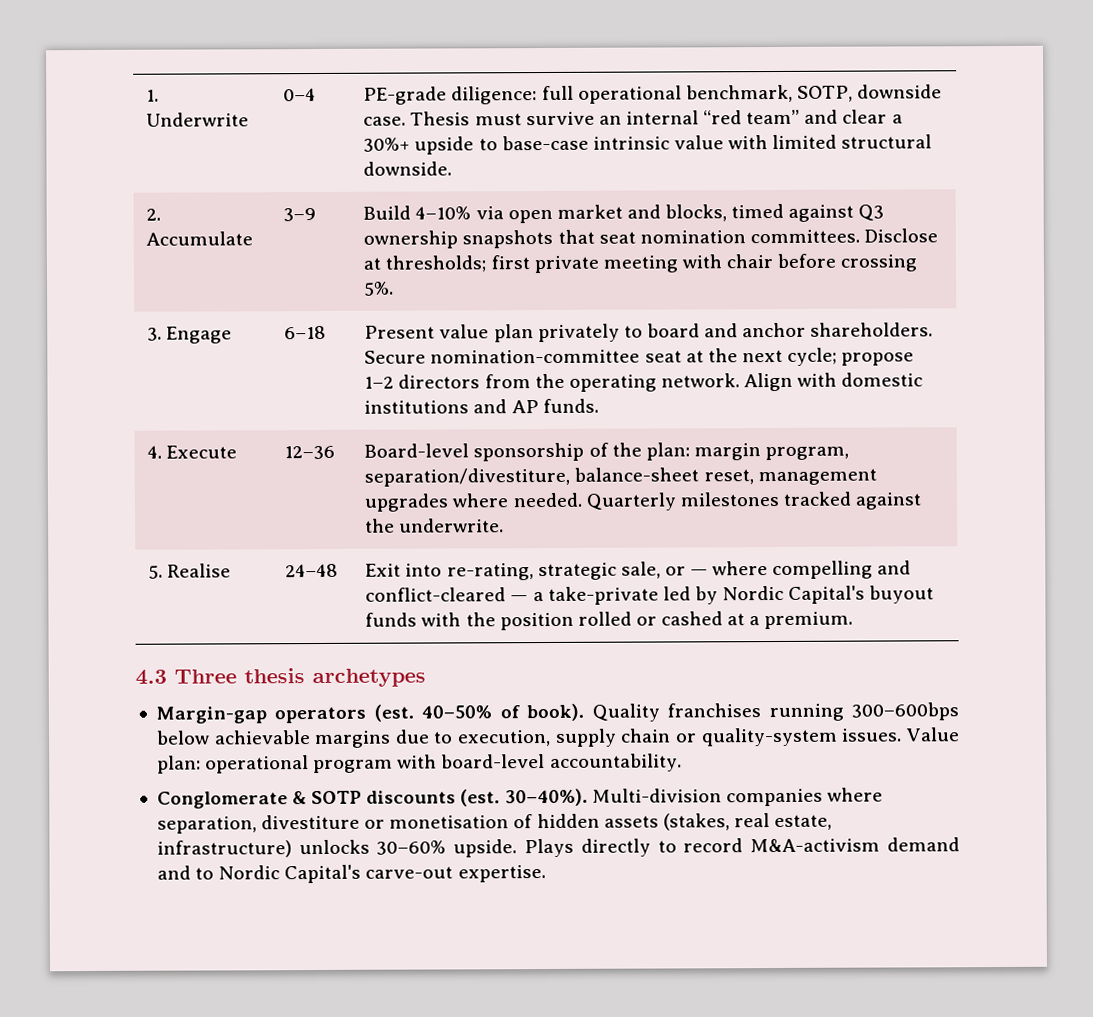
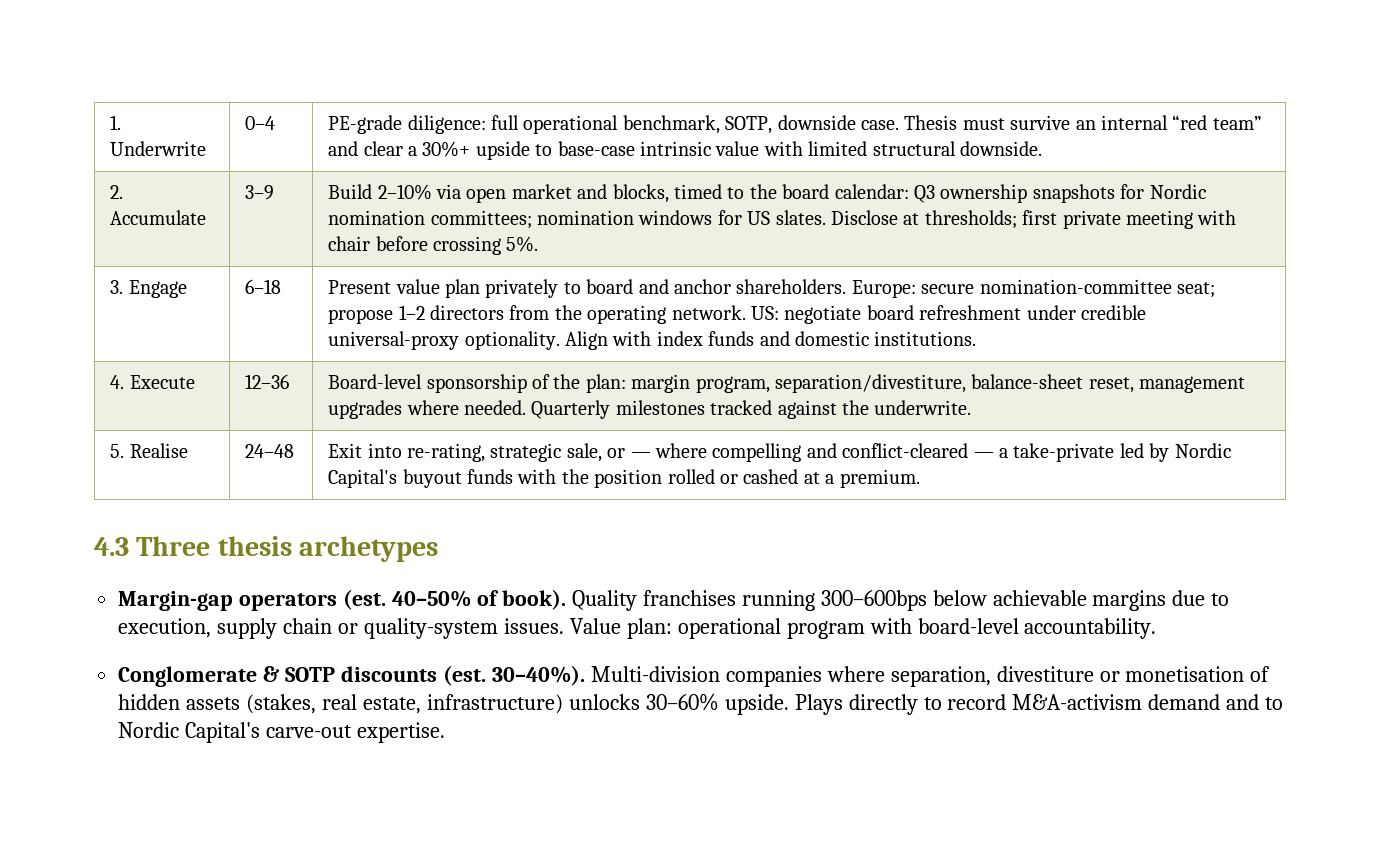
- 2. Accumulate | 3–9 | Build 4–10% via open market and blocks, timed against Q3 ownership snapshots that seat nomination committees. Disclose at thresholds; first private meeting with chair before crossing 5%.
+ 2. Accumulate | 3–9 | Build 2–10% via open market and blocks, timed to the board calendar: Q3 ownership snapshots for Nordic nomination committees; nomination windows for US slates. Disclose at thresholds; first private meeting with chair before crossing 5%.
- 3. Engage | 6–18 | Present value plan privately to board and anchor shareholders. Secure nomination-committee seat at the next cycle; propose 1–2 directors from the operating network. Align with domestic institutions and AP funds.
+ 3. Engage | 6–18 | Present value plan privately to board and anchor shareholders. Europe: secure nomination-committee seat; propose 1–2 directors from the operating network. US: negotiate board refreshment under credible universal-proxy optionality. Align with index funds and domestic institutions.

